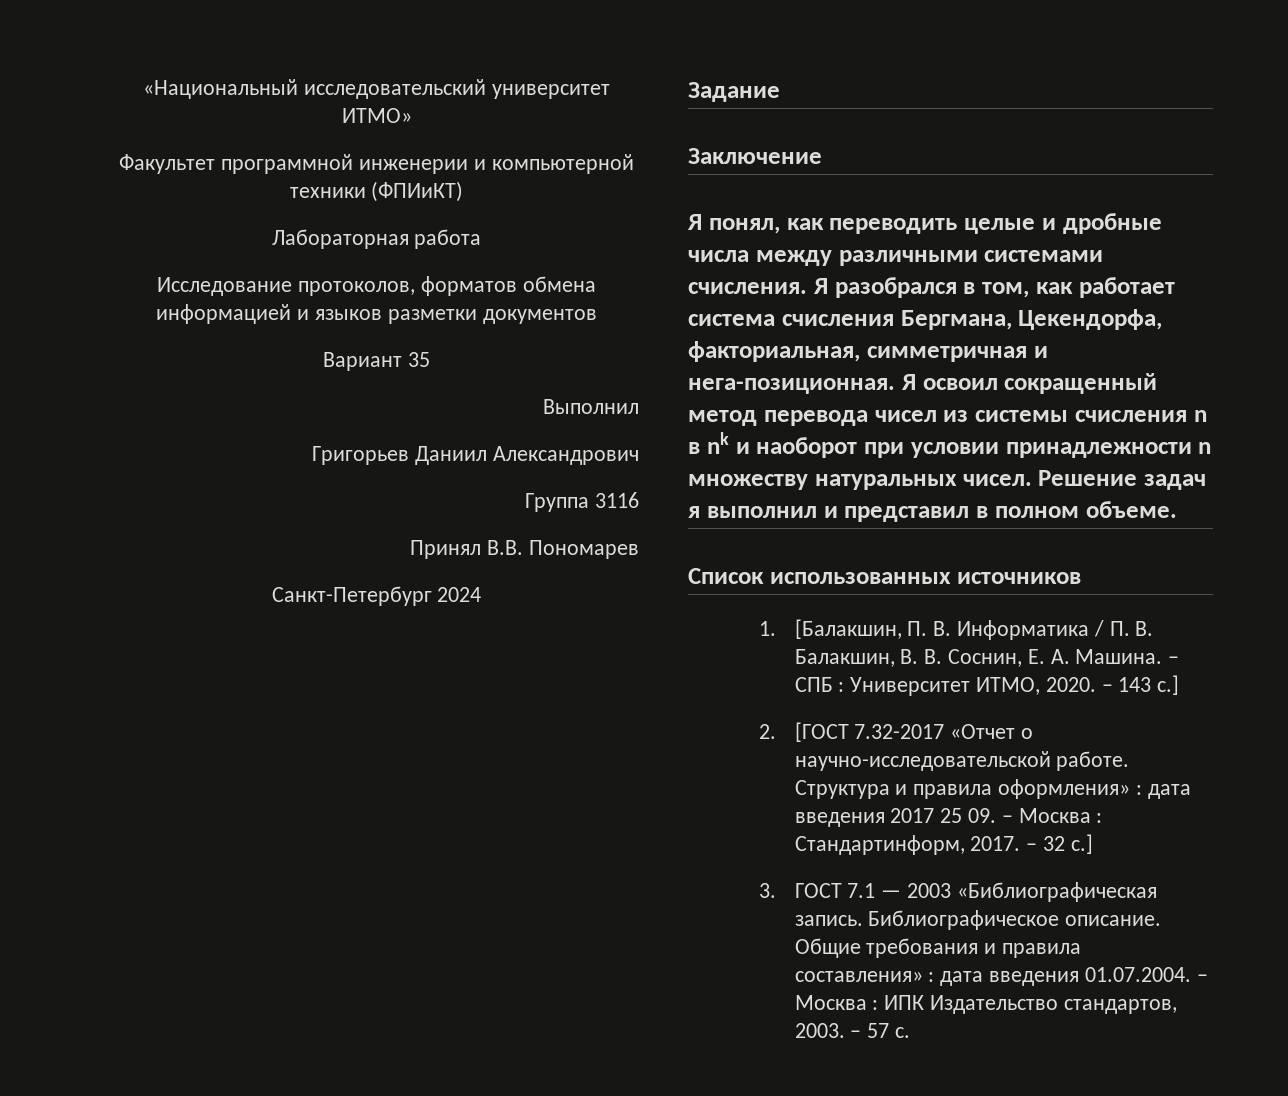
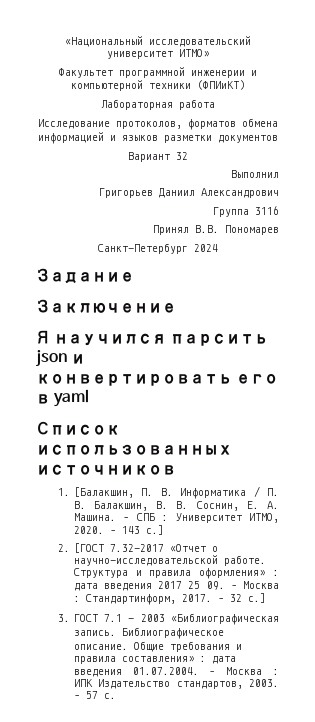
- Вариант 35
+ Вариант 32
- Я понял, как переводить целые и дробные числа между различными системами счисления. Я разобрался в том, как работает система счисления Бергмана, Цекендорфа, факториальная, симметричная и нега-позиционная. Я освоил сокращенный метод перевода чисел из системы счисления n в nk и наоборот при условии принадлежности n множеству натуральных чисел. Решение задач я выполнил и представил в полном объеме.
+ Я научился парсить json и конвертировать его в yaml

